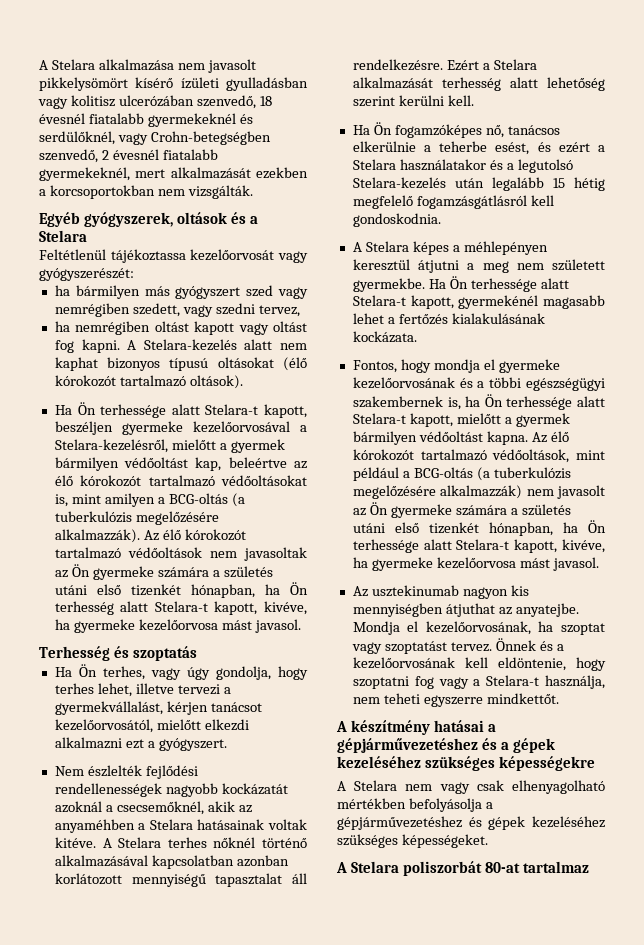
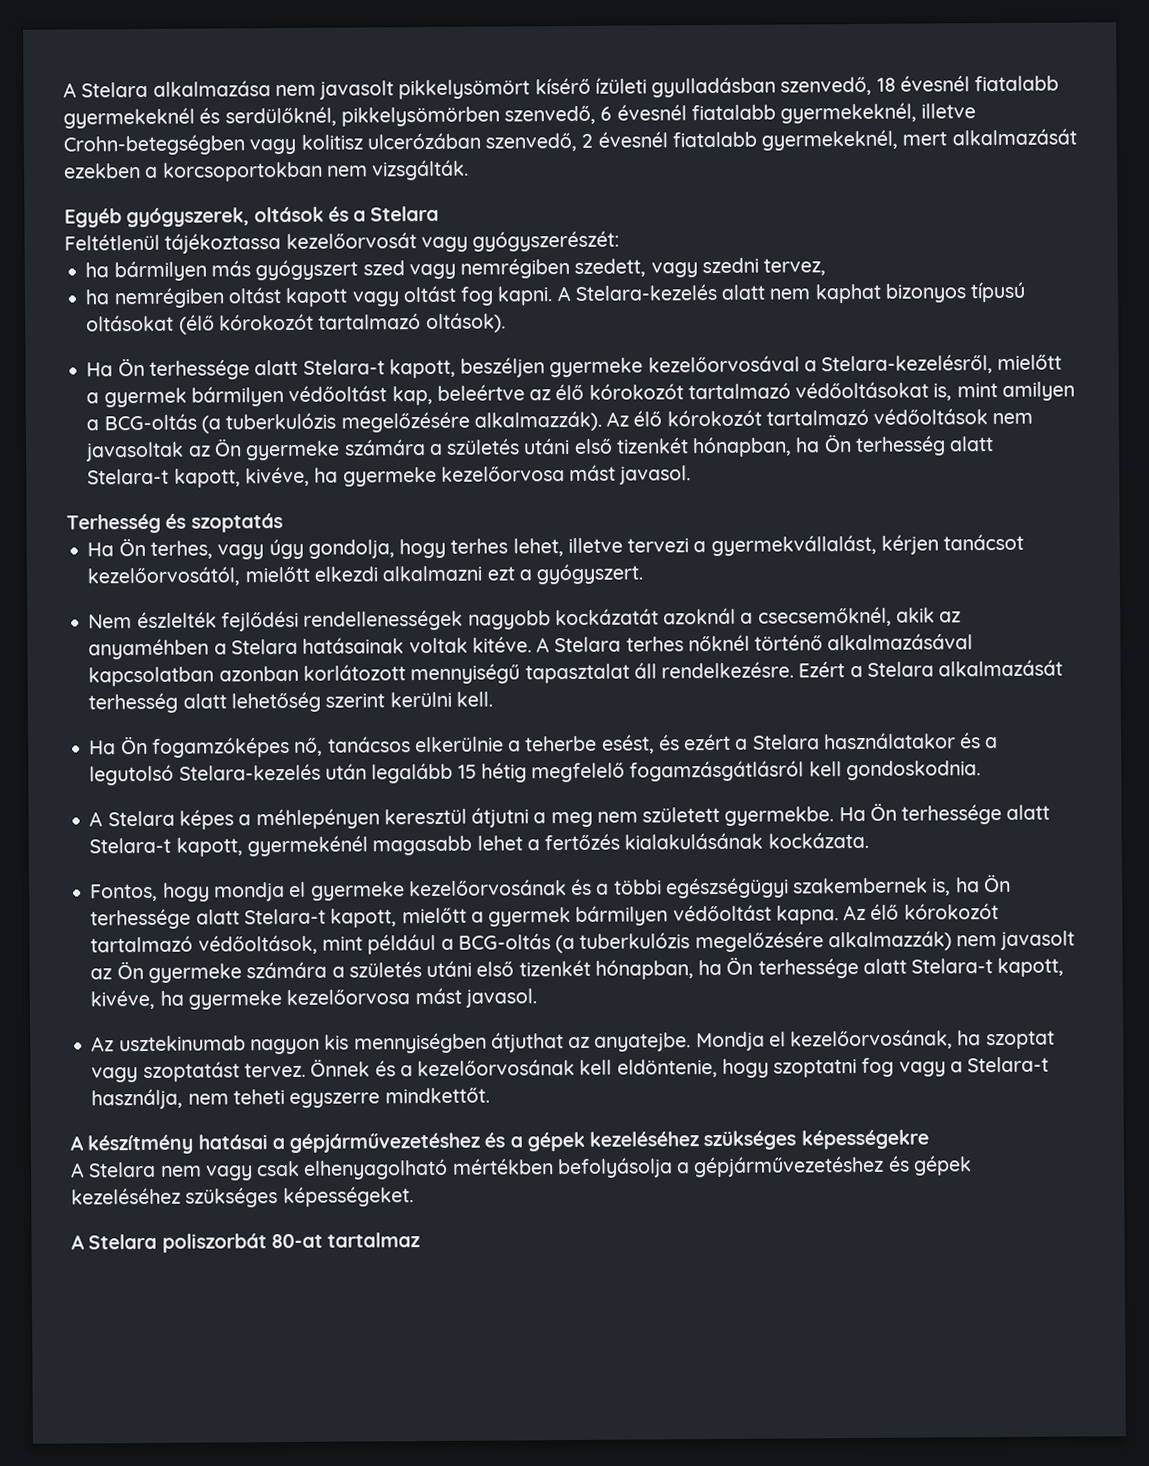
- A Stelara alkalmazása nem javasolt pikkelysömört kísérő ízületi gyulladásban vagy kolitisz ulcerózában szenvedő, 18 évesnél fiatalabb gyermekeknél és serdülőknél, vagy Crohn-betegségben szenvedő, 2 évesnél fiatalabb gyermekeknél, mert alkalmazását ezekben a korcsoportokban nem vizsgálták.
+ A Stelara alkalmazása nem javasolt pikkelysömört kísérő ízületi gyulladásban szenvedő, 18 évesnél fiatalabb gyermekeknél és serdülőknél, pikkelysömörben szenvedő, 6 évesnél fiatalabb gyermekeknél, illetve Crohn-betegségben vagy kolitisz ulcerózában szenvedő, 2 évesnél fiatalabb gyermekeknél, mert alkalmazását ezekben a korcsoportokban nem vizsgálták.

